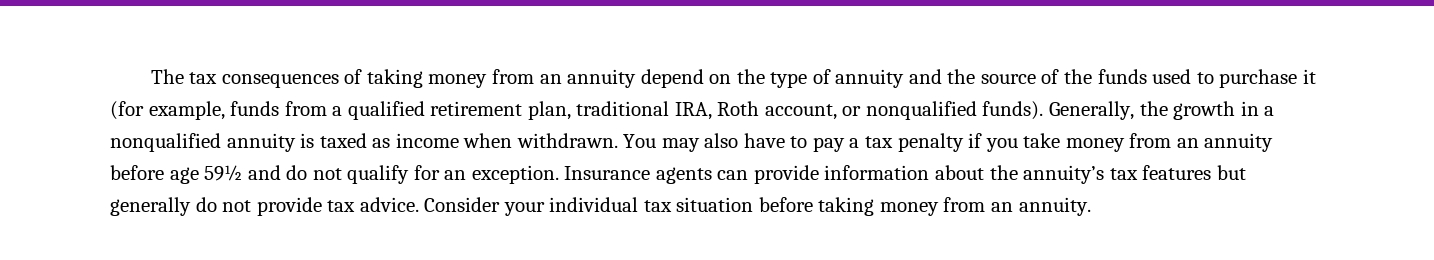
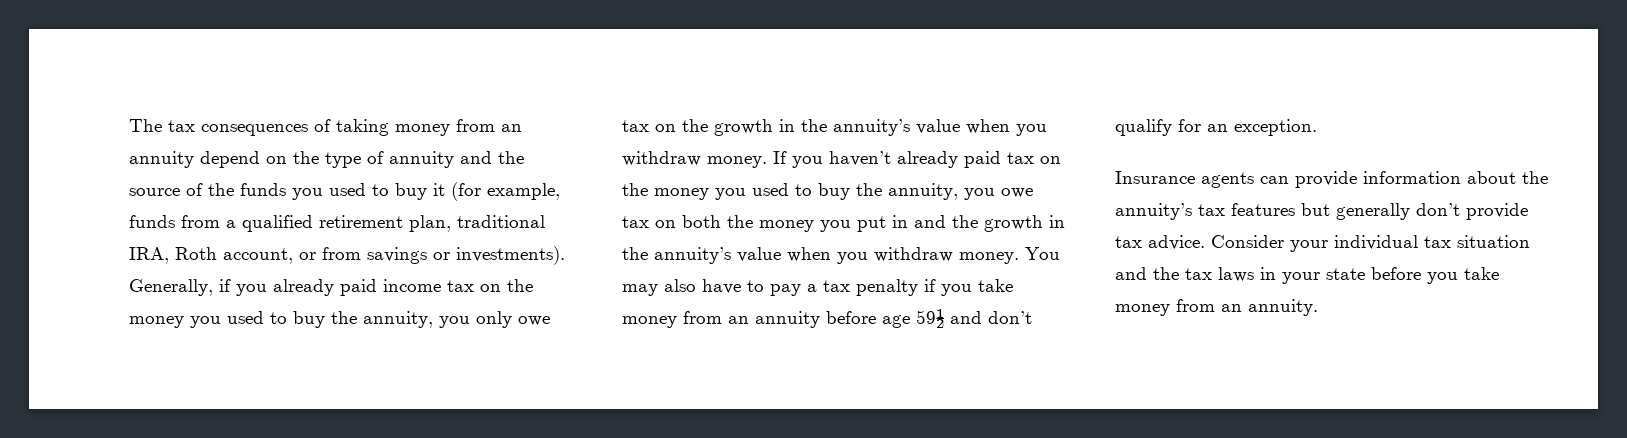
- The tax consequences of taking money from an annuity depend on the type of annuity and the source of the funds used to purchase it (for example, funds from a qualified retirement plan, traditional IRA, Roth account, or nonqualified funds). Generally, the growth in a nonqualified annuity is taxed as income when withdrawn.
+ The tax consequences of taking money from an annuity depend on the type of annuity and the source of the funds you used to buy it (for example, funds from a qualified retirement plan, traditional IRA, Roth account, or from savings or investments). Generally, if you already paid income tax on the money you used to buy the annuity, you only owe tax on the growth in the annuity’s value when you withdraw money. If you haven’t already paid tax on the money you used to buy the annuity, you owe tax on both the money you put in and the growth in the annuity’s value when you withdraw money.
- You may also have to pay a tax penalty if you take money from an annuity before age 59½ and do not qualify for an exception. Insurance agents can provide information about the annuity’s tax features but generally do not provide tax advice.
+ You may also have to pay a tax penalty if you take money from an annuity before age 59½ and don’t qualify for an exception.
+ Insurance agents can provide information about the annuity’s tax features but generally don’t provide tax advice.
- Consider your individual tax situation before taking money from an annuity.
+ Consider your individual tax situation and the tax laws in your state before you take money from an annuity.

